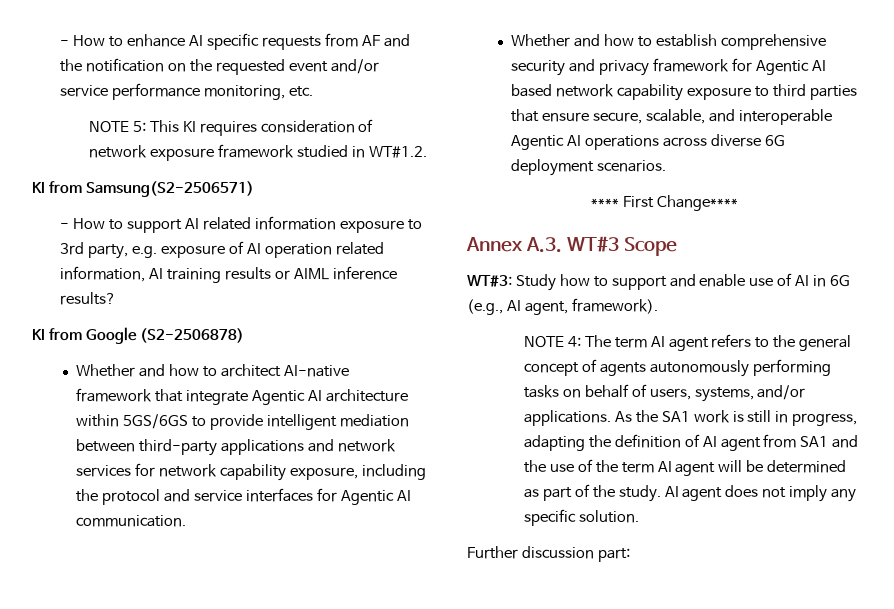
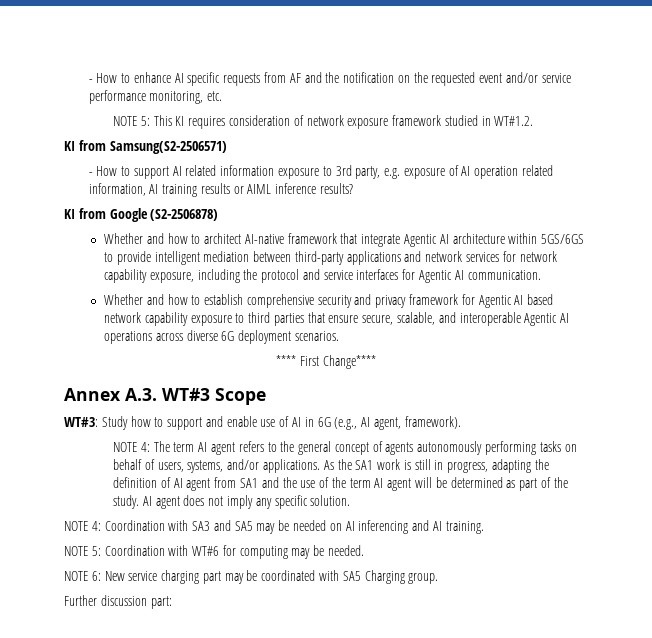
+ NOTE 4: Coordination with SA3 and SA5 may be needed on AI inferencing and AI training.
+ NOTE 5: Coordination with WT#6 for computing may be needed.
+ NOTE 6: New service charging part may be coordinated with SA5 Charging group.

